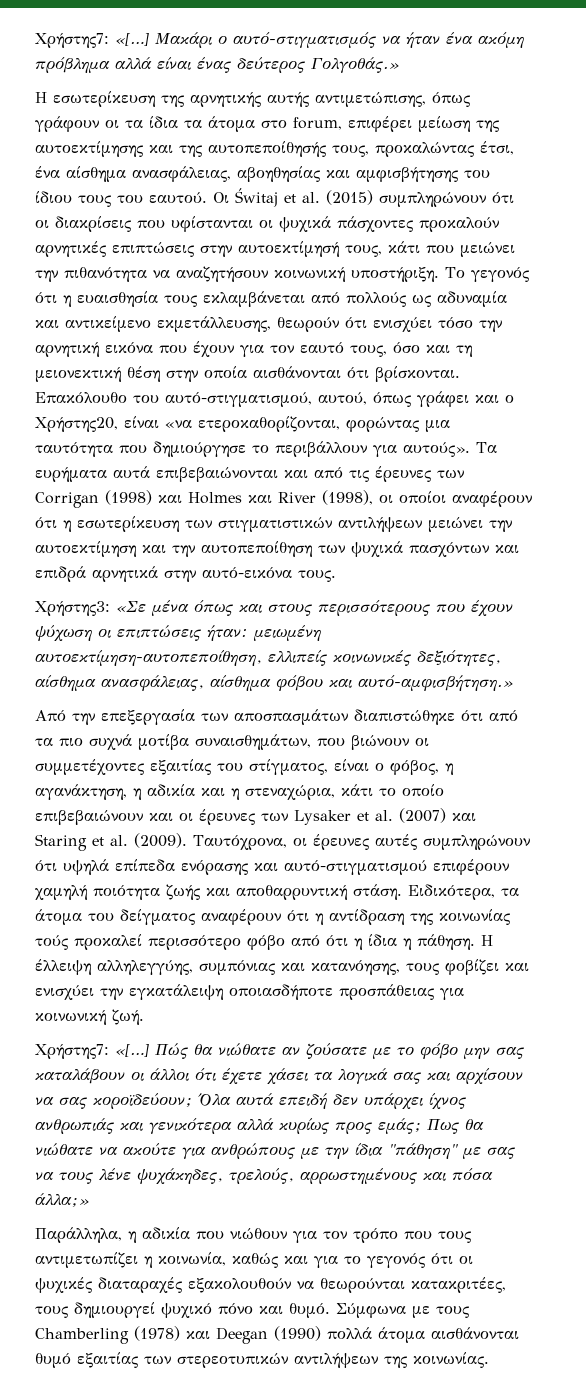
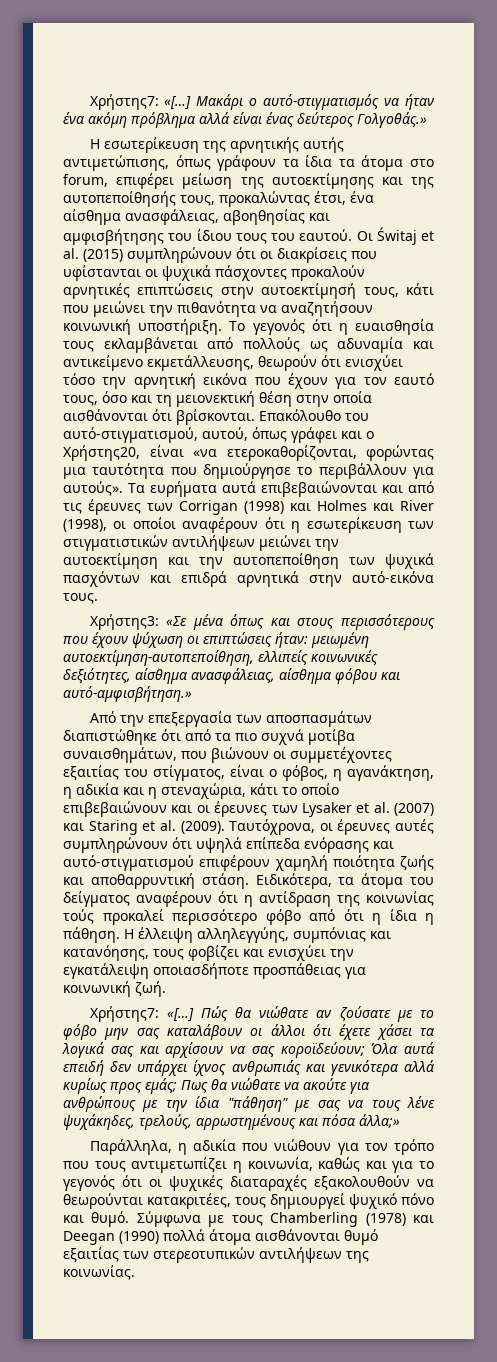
- Η εσωτερίκευση της αρνητικής αυτής αντιμετώπισης, όπως γράφουν οι τα ίδια τα άτομα στο forum, επιφέρει μείωση της αυτοεκτίμησης και της αυτοπεποίθησής τους, προκαλώντας έτσι, ένα αίσθημα ανασφάλειας, αβοηθησίας και αμφισβήτησης του ίδιου τους του εαυτού.
+ Η εσωτερίκευση της αρνητικής αυτής αντιμετώπισης, όπως γράφουν τα ίδια τα άτομα στο forum, επιφέρει μείωση της αυτοεκτίμησης και της αυτοπεποίθησής τους, προκαλώντας έτσι, ένα αίσθημα ανασφάλειας, αβοηθησίας και αμφισβήτησης του ίδιου τους του εαυτού.

